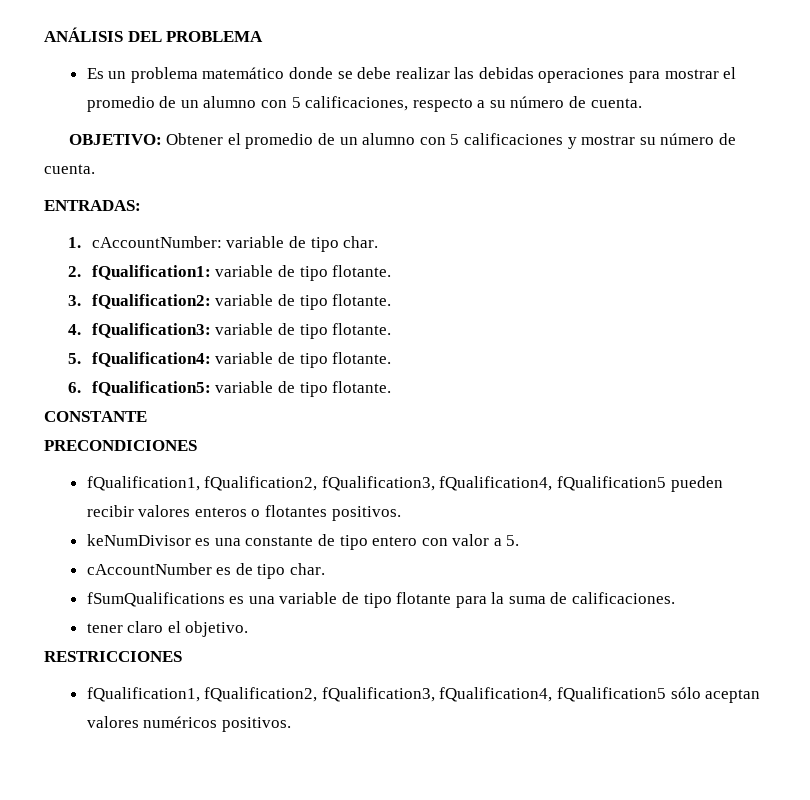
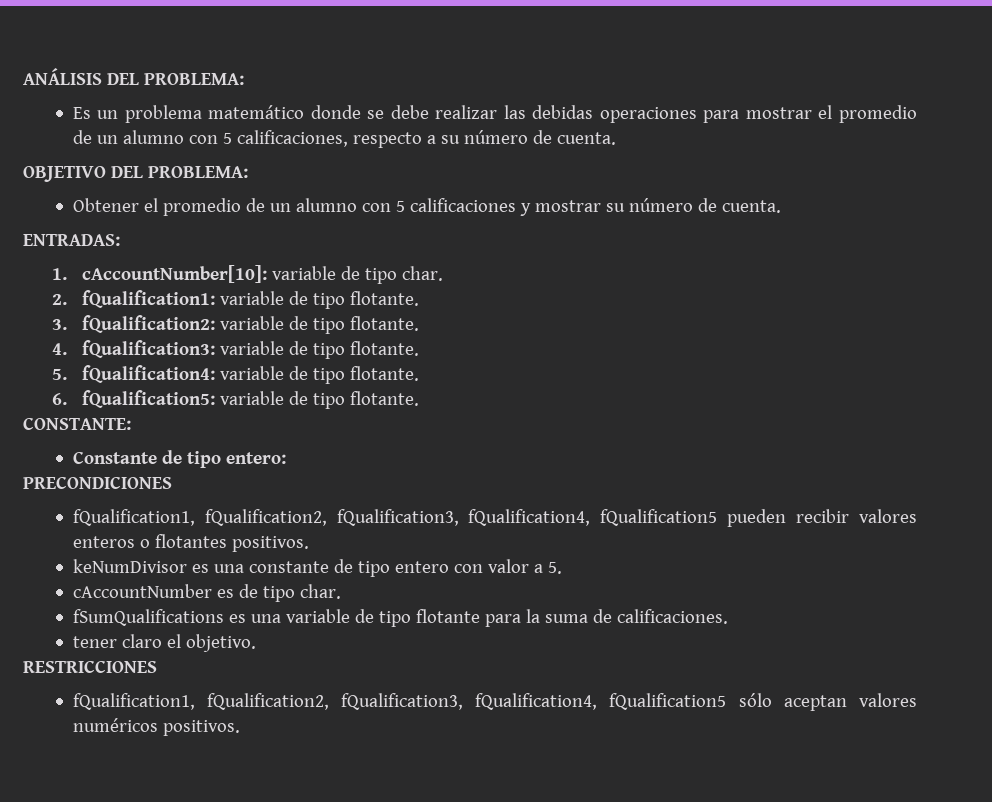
- ANÁLISIS DEL PROBLEMA
+ ANÁLISIS DEL PROBLEMA:
- OBJETIVO: Obtener el promedio de un alumno con 5 calificaciones y mostrar su número de cuenta.
+ OBJETIVO DEL PROBLEMA:
+ Obtener el promedio de un alumno con 5 calificaciones y mostrar su número de cuenta.
- 1. cAccountNumber: variable de tipo char.
+ 1. cAccountNumber[10]: variable de tipo char.
- CONSTANTE
+ CONSTANTE:
+ Constante de tipo entero:

